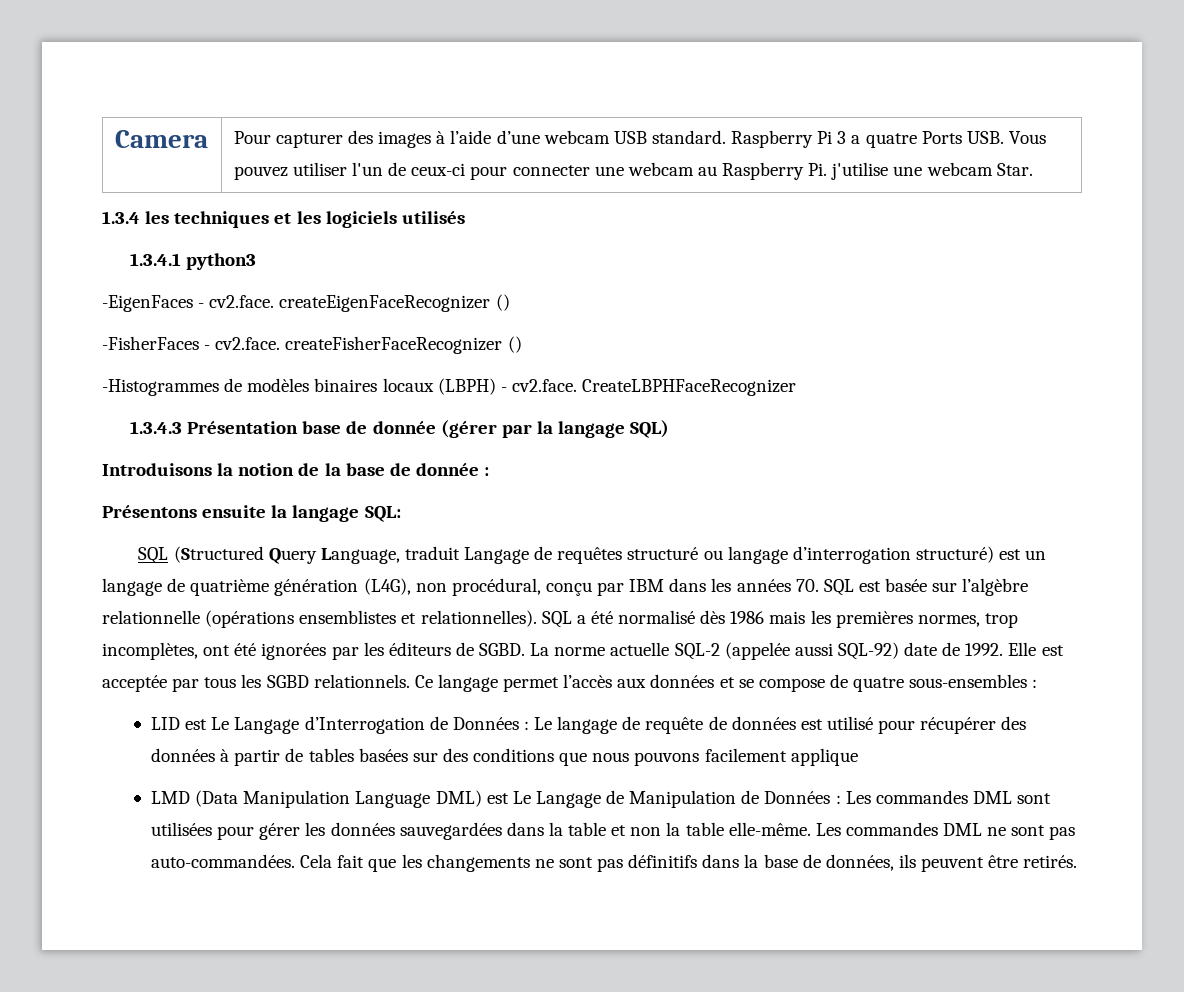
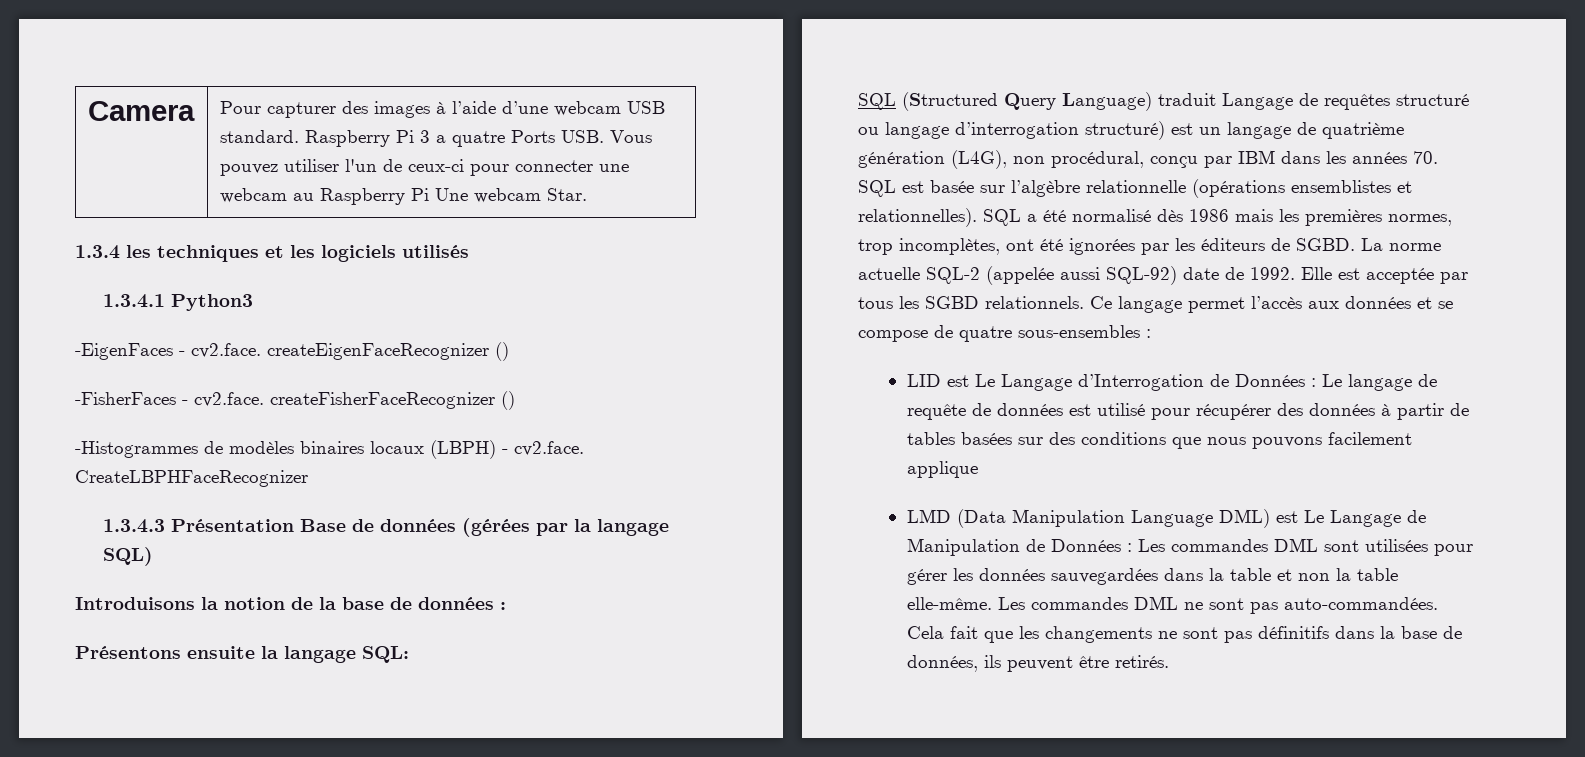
- Camera | Pour capturer des images à l’aide d’une webcam USB standard. Raspberry Pi 3 a quatre Ports USB. Vous pouvez utiliser l'un de ceux-ci pour connecter une webcam au Raspberry Pi. j'utilise une webcam Star.
+ Camera | Pour capturer des images à l’aide d’une webcam USB standard. Raspberry Pi 3 a quatre Ports USB. Vous pouvez utiliser l'un de ceux-ci pour connecter une webcam au Raspberry Pi Une webcam Star.
- 1.3.4.1 python3
+ 1.3.4.1 Python3
- 1.3.4.3 Présentation base de donnée (gérer par la langage SQL)
+ 1.3.4.3 Présentation Base de données (gérées par la langage SQL)
- Introduisons la notion de la base de donnée :
+ Introduisons la notion de la base de données :
- SQL (Structured Query Language, traduit Langage de requêtes structuré ou langage d’interrogation structuré) est un langage de quatrième génération (L4G), non procédural, conçu par IBM dans les années 70. SQL est basée sur l’algèbre relationnelle (opérations ensemblistes et relationnelles).
+ SQL (Structured Query Language) traduit Langage de requêtes structuré ou langage d’interrogation structuré) est un langage de quatrième génération (L4G), non procédural, conçu par IBM dans les années 70. SQL est basée sur l’algèbre relationnelle (opérations ensemblistes et relationnelles).

